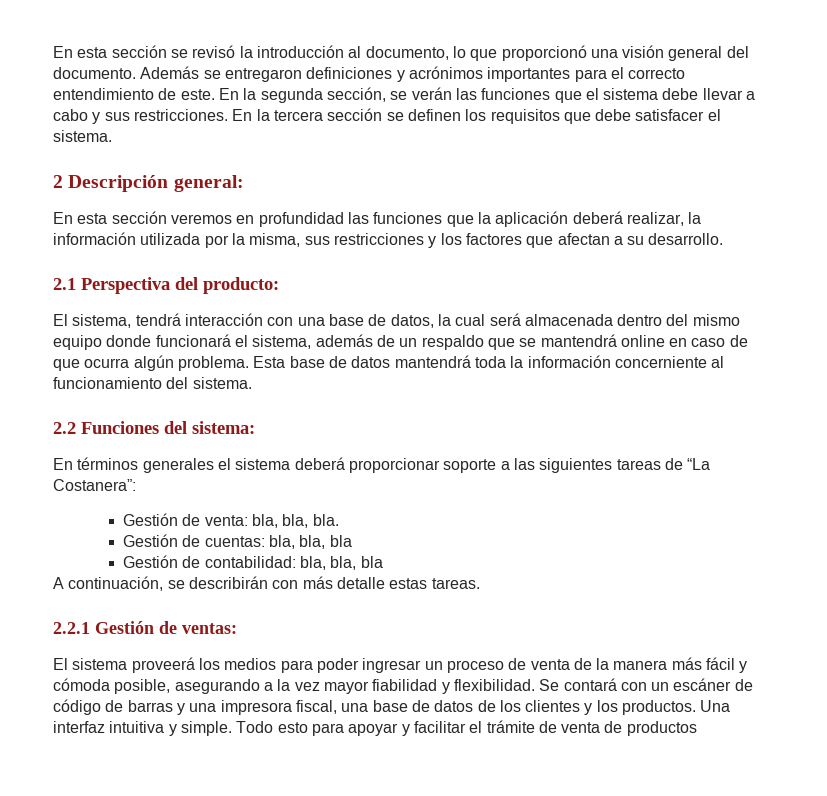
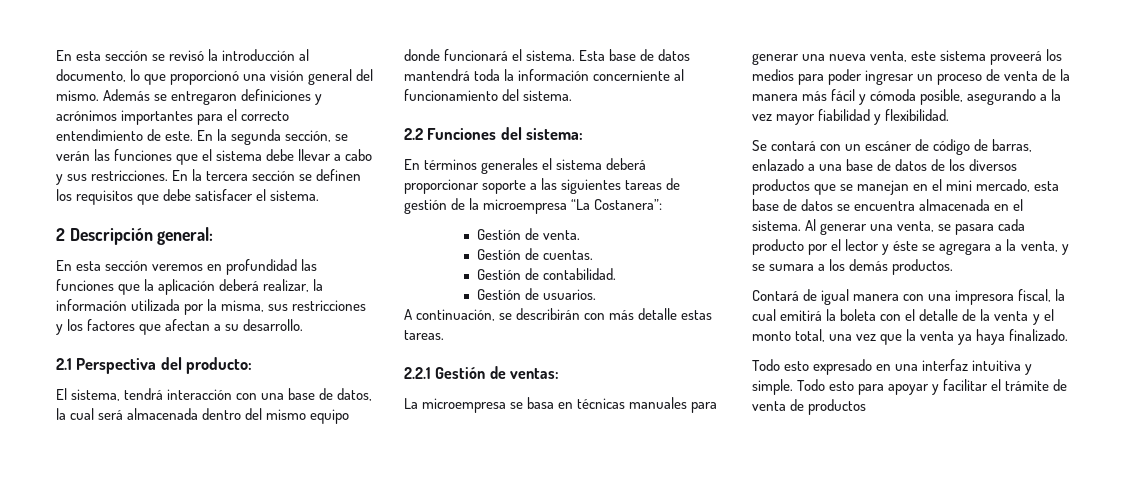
- En esta sección se revisó la introducción al documento, lo que proporcionó una visión general del documento.
+ En esta sección se revisó la introducción al documento, lo que proporcionó una visión general del mismo.
- El sistema, tendrá interacción con una base de datos, la cual será almacenada dentro del mismo equipo donde funcionará el sistema, además de un respaldo que se mantendrá online en caso de que ocurra algún problema.
+ El sistema, tendrá interacción con una base de datos, la cual será almacenada dentro del mismo equipo donde funcionará el sistema.
- En términos generales el sistema deberá proporcionar soporte a las siguientes tareas de “La Costanera”:
+ En términos generales el sistema deberá proporcionar soporte a las siguientes tareas de gestión de la microempresa “La Costanera”:
- Gestión de venta: bla, bla, bla.
- Gestión de cuentas: bla, bla, bla
- Gestión de contabilidad: bla, bla, bla
+ Gestión de venta.
+ Gestión de cuentas.
+ Gestión de contabilidad.
+ Gestión de usuarios.
- El sistema proveerá los medios para poder ingresar un proceso de venta de la manera más fácil y cómoda posible, asegurando a la vez mayor fiabilidad y flexibilidad. Se contará con un escáner de código de barras y una impresora fiscal, una base de datos de los clientes y los productos. Una interfaz intuitiva y simple.
+ La microempresa se basa en técnicas manuales para generar una nueva venta, este sistema proveerá los medios para poder ingresar un proceso de venta de la manera más fácil y cómoda posible, asegurando a la vez mayor fiabilidad y flexibilidad.
+ Se contará con un escáner de código de barras, enlazado a una base de datos de los diversos productos que se manejan en el mini mercado, esta base de datos se encuentra almacenada en el sistema. Al generar una venta, se pasara cada producto por el lector y éste se agregara a la venta, y se sumara a los demás productos.
+ Contará de igual manera con una impresora fiscal, la cual emitirá la boleta con el detalle de la venta y el monto total, una vez que la venta ya haya finalizado.
+ Todo esto expresado en una interfaz intuitiva y simple.

